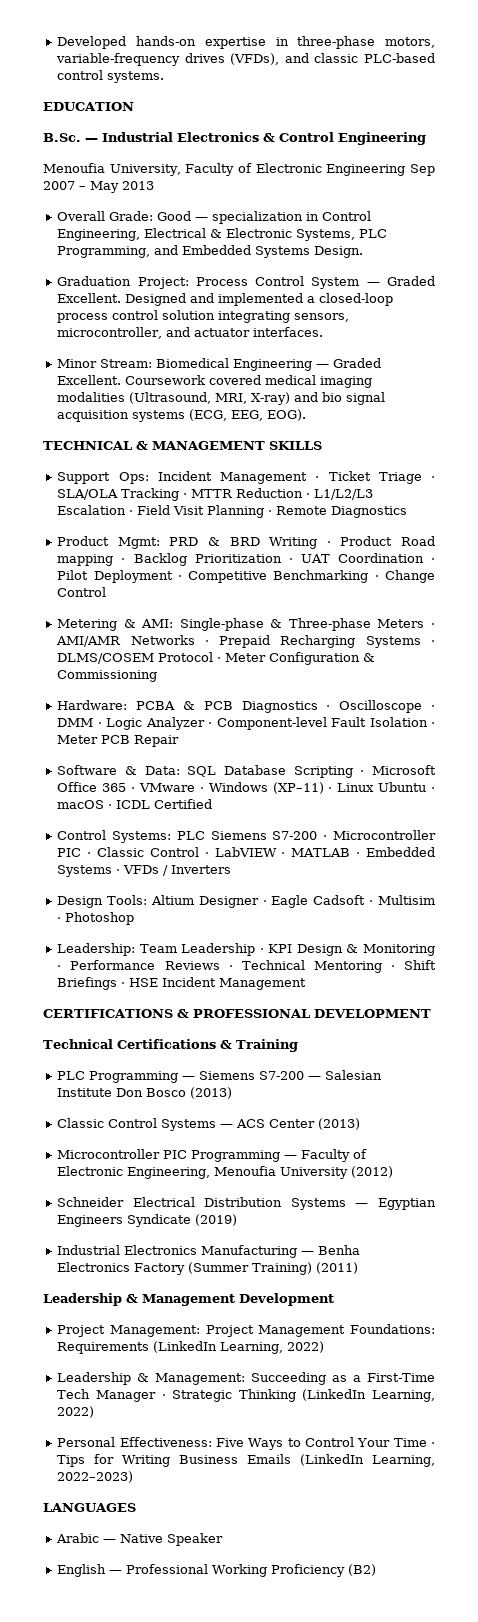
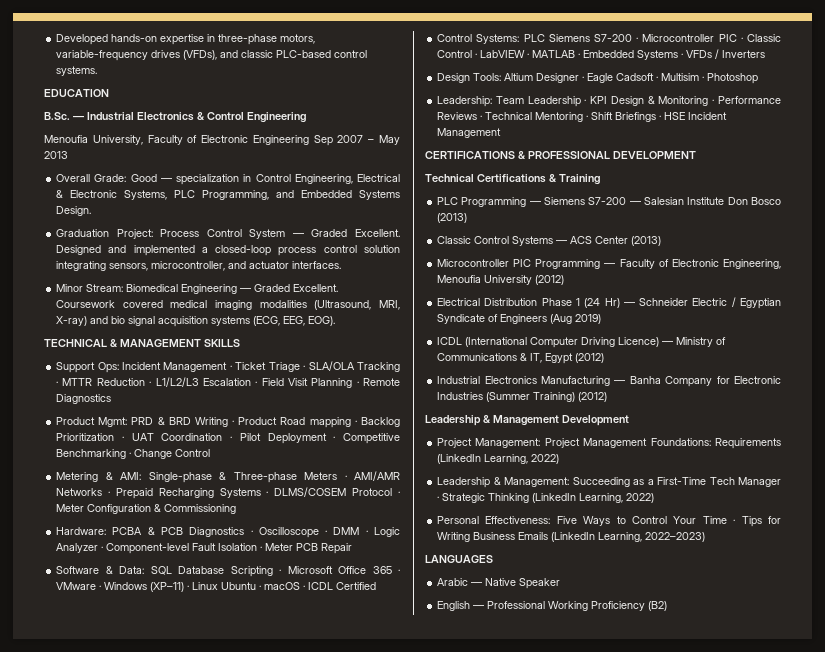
- Schneider Electrical Distribution Systems — Egyptian Engineers Syndicate (2019)
+ Electrical Distribution Phase 1 (24 Hr) — Schneider Electric / Egyptian Syndicate of Engineers (Aug 2019)
+ ICDL (International Computer Driving Licence) — Ministry of Communications & IT, Egypt (2012)
- Industrial Electronics Manufacturing — Benha Electronics Factory (Summer Training) (2011)
+ Industrial Electronics Manufacturing — Banha Company for Electronic Industries (Summer Training) (2012)

